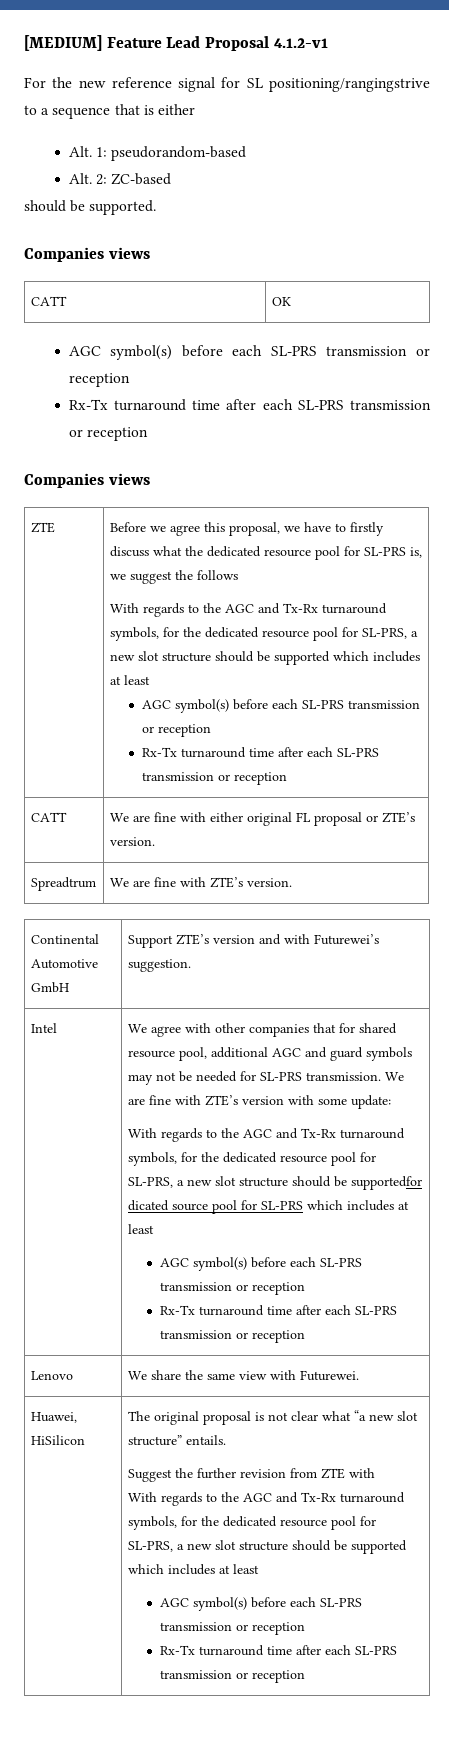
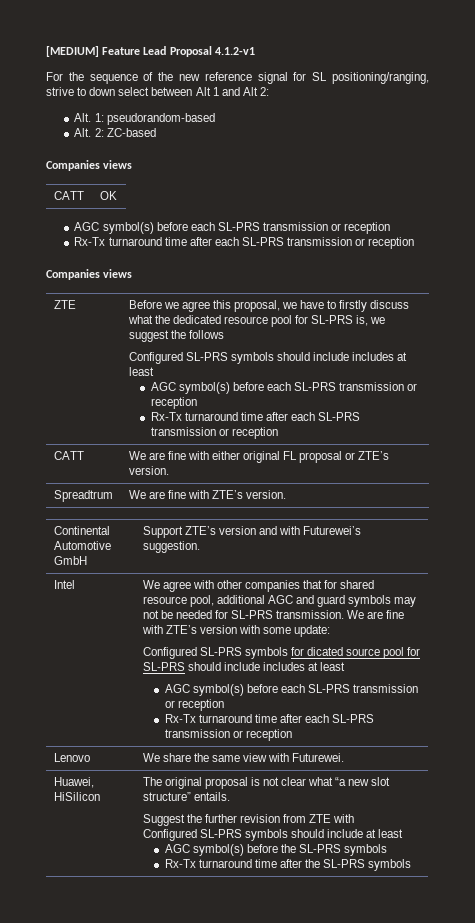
- For the new reference signal for SL positioning/rangingstrive to a sequence that is either
+ For the sequence of the new reference signal for SL positioning/ranging, strive to down select between Alt 1 and Alt 2:
- should be supported.
  Before we agree this proposal, we have to firstly discuss what the dedicated resource pool for SL-PRS is, we suggest the follows
- With regards to the AGC and Tx-Rx turnaround symbols, for the dedicated resource pool for SL-PRS, a new slot structure should be supported which includes at least
+ Configured SL-PRS symbols should include includes at least
- With regards to the AGC and Tx-Rx turnaround symbols, for the dedicated resource pool for SL-PRS, a new slot structure should be supportedfor dicated source pool for SL-PRS which includes at least
+ Configured SL-PRS symbols for dicated source pool for SL-PRS should include includes at least
  Suggest the further revision from ZTE with
- With regards to the AGC and Tx-Rx turnaround symbols, for the dedicated resource pool for SL-PRS, a new slot structure should be supported which includes at least
- AGC symbol(s) before each SL-PRS transmission or reception
- Rx-Tx turnaround time after each SL-PRS transmission or reception
+ Configured SL-PRS symbols should include at least
+ AGC symbol(s) before the SL-PRS symbols
+ Rx-Tx turnaround time after the SL-PRS symbols

